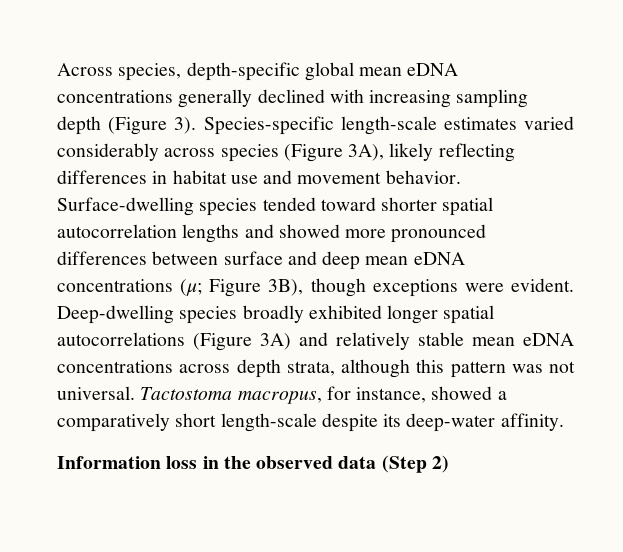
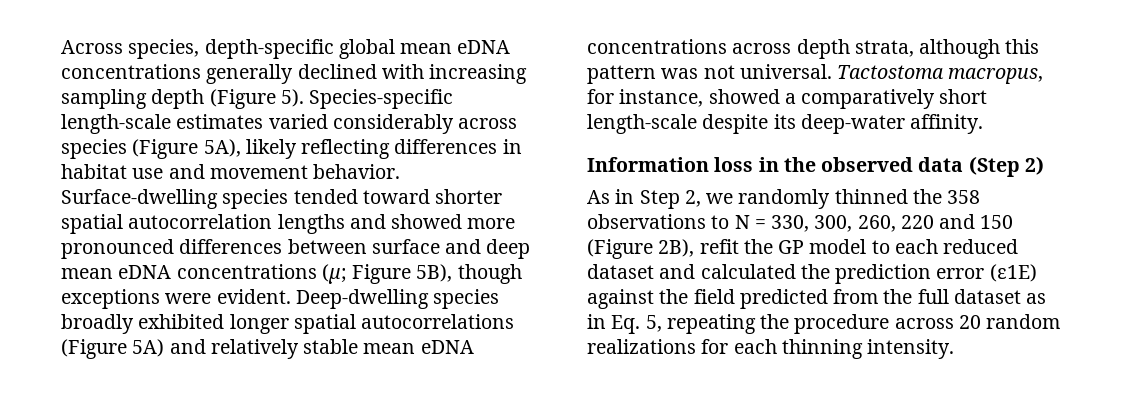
- Across species, depth-specific global mean eDNA concentrations generally declined with increasing sampling depth (Figure 3).
+ Across species, depth-specific global mean eDNA concentrations generally declined with increasing sampling depth (Figure 5).
- Species-specific length-scale estimates varied considerably across species (Figure 3A), likely reflecting differences in habitat use and movement behavior.
+ Species-specific length-scale estimates varied considerably across species (Figure 5A), likely reflecting differences in habitat use and movement behavior.
- Surface-dwelling species tended toward shorter spatial autocorrelation lengths and showed more pronounced differences between surface and deep mean eDNA concentrations (μ; Figure 3B), though exceptions were evident.
+ Surface-dwelling species tended toward shorter spatial autocorrelation lengths and showed more pronounced differences between surface and deep mean eDNA concentrations (μ; Figure 5B), though exceptions were evident.
- Deep-dwelling species broadly exhibited longer spatial autocorrelations (Figure 3A) and relatively stable mean eDNA concentrations across depth strata, although this pattern was not universal.
+ Deep-dwelling species broadly exhibited longer spatial autocorrelations (Figure 5A) and relatively stable mean eDNA concentrations across depth strata, although this pattern was not universal.
+ As in Step 2, we randomly thinned the 358 observations to N = 330, 300, 260, 220 and 150 (Figure 2B), refit the GP model to each reduced dataset and calculated the prediction error (ε1E) against the field predicted from the full dataset as in Eq. 5, repeating the procedure across 20 random realizations for each thinning intensity.

